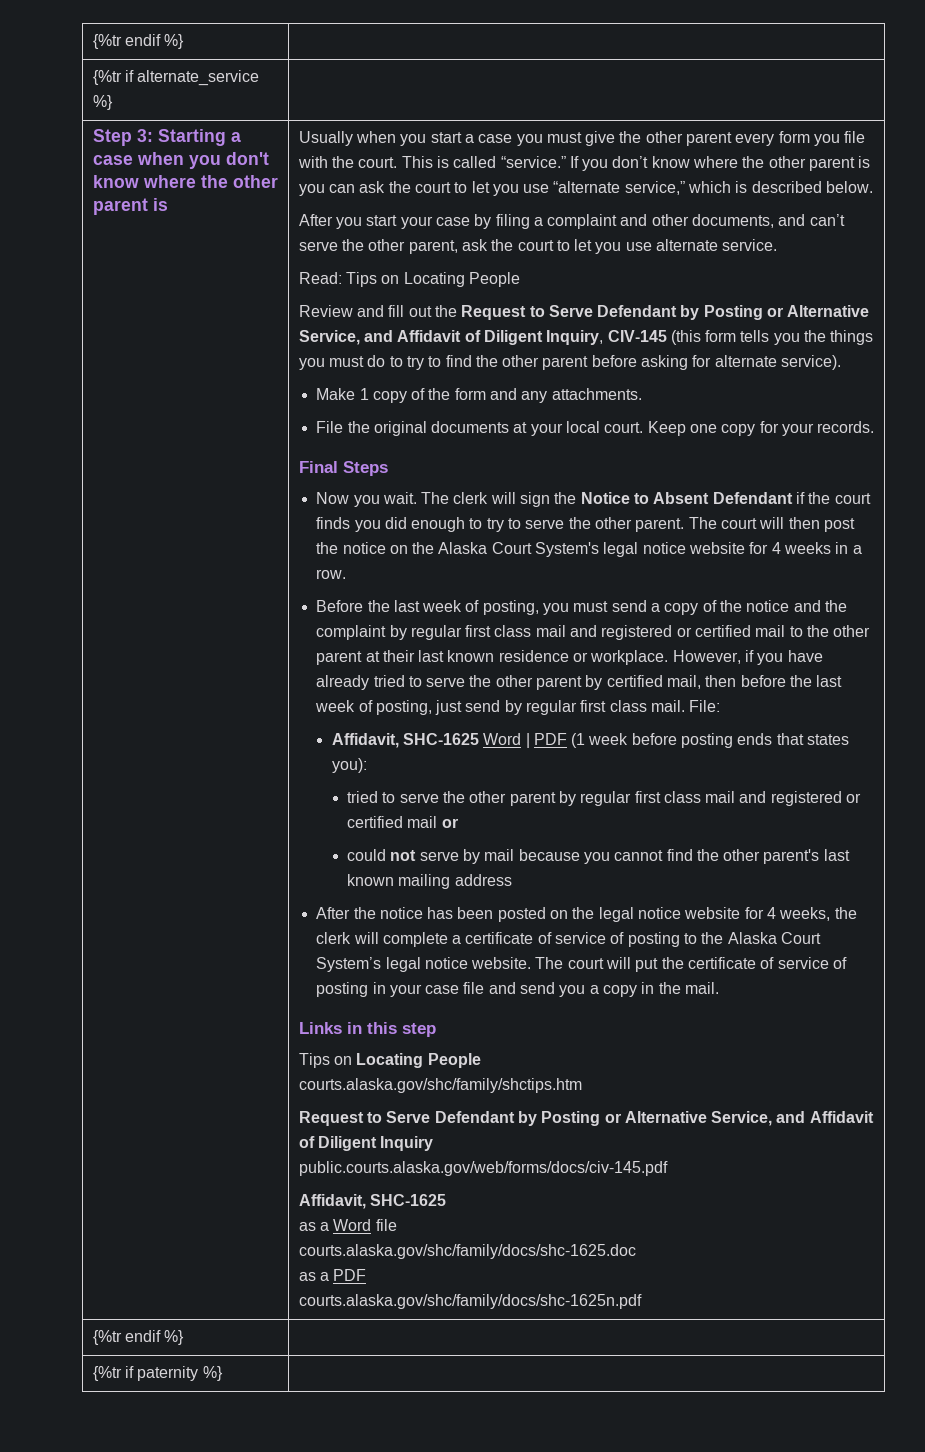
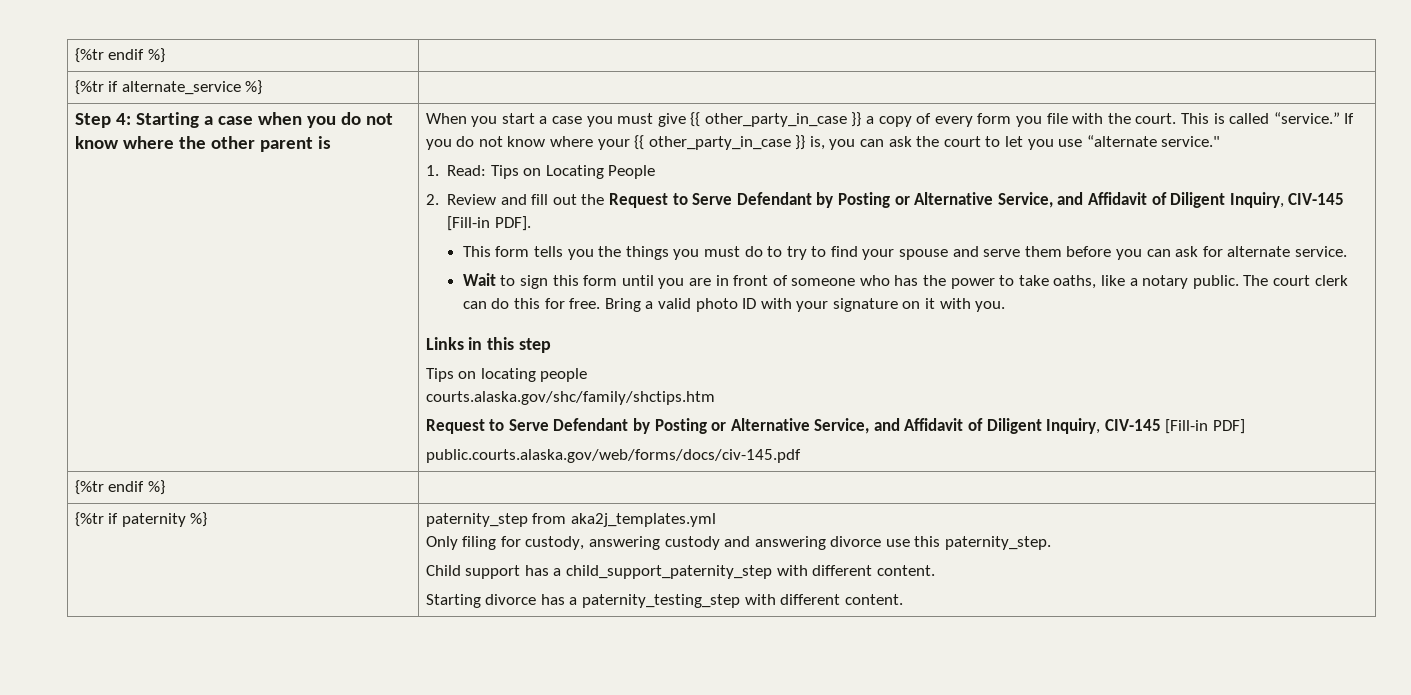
- Step 3: Starting a case when you don't know where the other parent is
+ Step 4: Starting a case when you do not know where the other parent is
- Usually when you start a case you must give the other parent every form you file with the court.
+ When you start a case you must give {{ other_party_in_case }} a copy of every form you file with the court.
- If you don’t know where the other parent is you can ask the court to let you use “alternate service,” which is described below.
- After you start your case by filing a complaint and other documents, and can’t serve the other parent, ask the court to let you use alternate service.
- Read: Tips on Locating People
+ If you do not know where your {{ other_party_in_case }} is, you can ask the court to let you use “alternate service."
+ 1. Read: Tips on Locating People
- Review and fill out the Request to Serve Defendant by Posting or Alternative Service, and Affidavit of Diligent Inquiry, CIV-145 (this form tells you the things you must do to try to find the other parent before asking for alternate service).
- Make 1 copy of the form and any attachments.
- File the original documents at your local court. Keep one copy for your records.
- Final Steps
- Now you wait. The clerk will sign the Notice to Absent Defendant if the court finds you did enough to try to serve the other parent. The court will then post the notice on the Alaska Court System's legal notice website for 4 weeks in a row.
- Before the last week of posting, you must send a copy of the notice and the complaint by regular first class mail and registered or certified mail to the other parent at their last known residence or workplace. However, if you have already tried to serve the other parent by certified mail, then before the last week of posting, just send by regular first class mail. File:
- Affidavit, SHC-1625 Word | PDF (1 week before posting ends that states you):
- tried to serve the other parent by regular first class mail and registered or certified mail or
- could not serve by mail because you cannot find the other parent's last known mailing address
- After the notice has been posted on the legal notice website for 4 weeks, the clerk will complete a certificate of service of posting to the Alaska Court System’s legal notice website. The court will put the certificate of service of posting in your case file and send you a copy in the mail.
+ 2. Review and fill out the Request to Serve Defendant by Posting or Alternative Service, and Affidavit of Diligent Inquiry, CIV-145 [Fill-in PDF].
+ This form tells you the things you must do to try to find your spouse and serve them before you can ask for alternate service.
+ Wait to sign this form until you are in front of someone who has the power to take oaths, like a notary public. The court clerk can do this for free. Bring a valid photo ID with your signature on it with you.
  Links in this step
- Tips on Locating People
+ Tips on locating people
- Request to Serve Defendant by Posting or Alternative Service, and Affidavit of Diligent Inquiry
+ Request to Serve Defendant by Posting or Alternative Service, and Affidavit of Diligent Inquiry, CIV-145 [Fill-in PDF]
  public.courts.alaska.gov/web/forms/docs/civ-145.pdf
- Affidavit, SHC-1625
- as a Word file
- courts.alaska.gov/shc/family/docs/shc-1625.doc
- as a PDF
- courts.alaska.gov/shc/family/docs/shc-1625n.pdf
- {%tr if paternity %} |
+ {%tr if paternity %} | paternity_step from aka2j_templates.yml
+ Only filing for custody, answering custody and answering divorce use this paternity_step.
+ Child support has a child_support_paternity_step with different content.
+ Starting divorce has a paternity_testing_step with different content.

